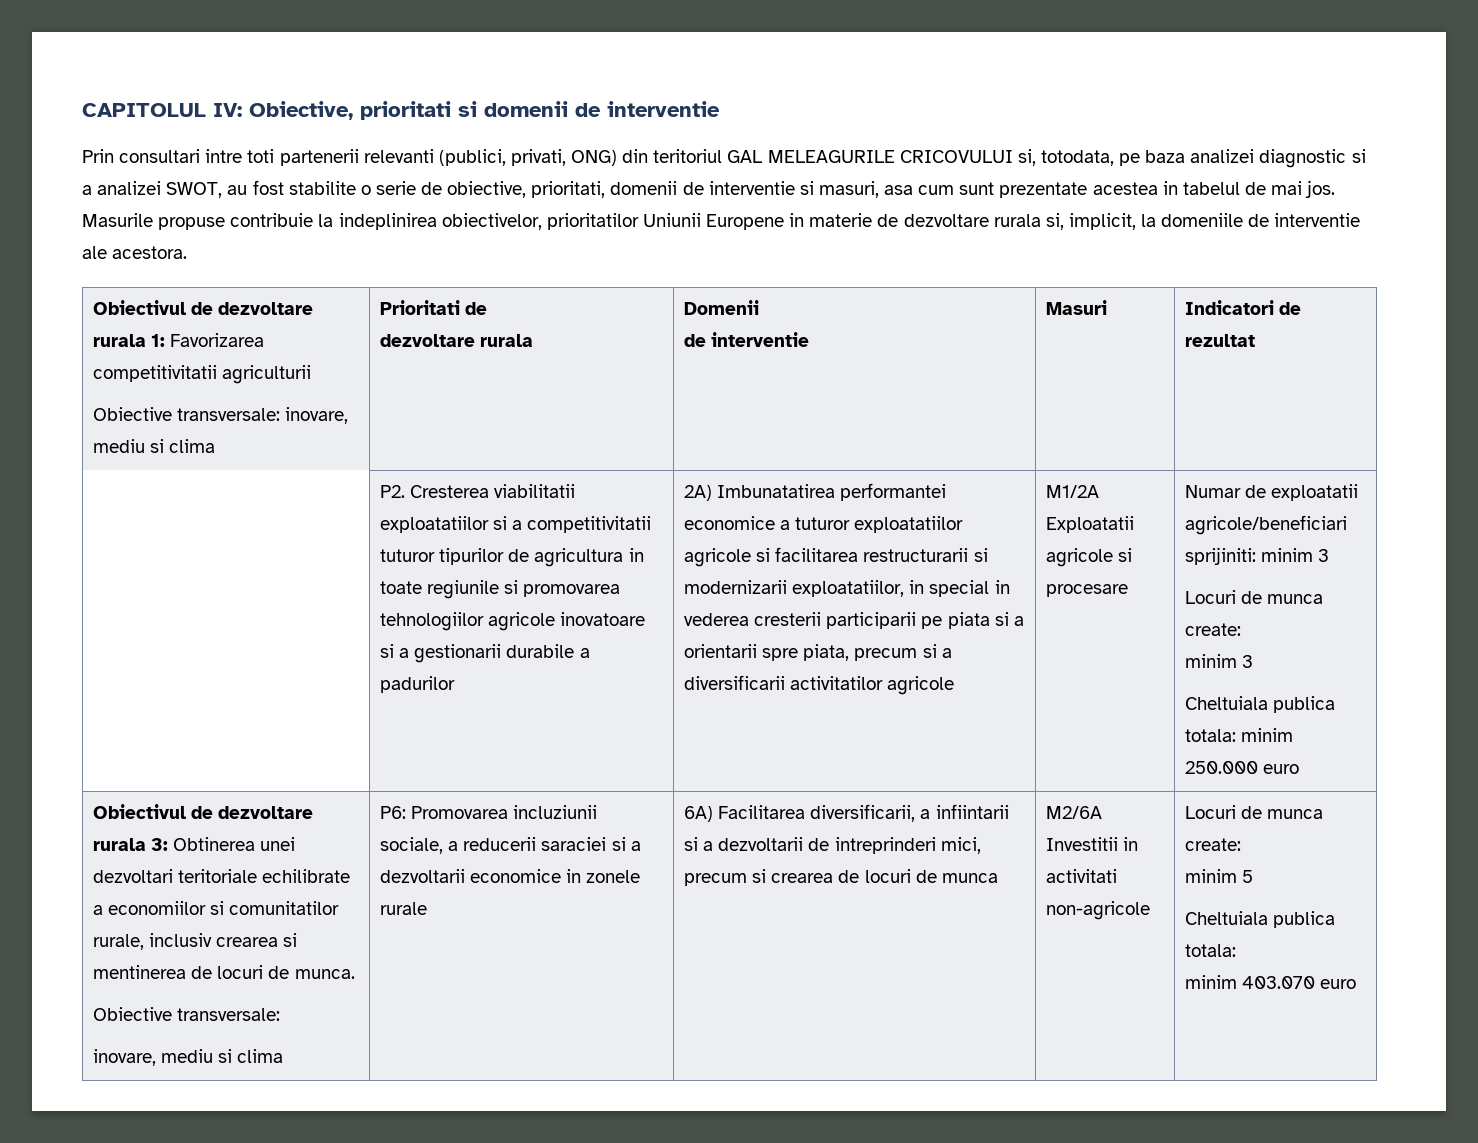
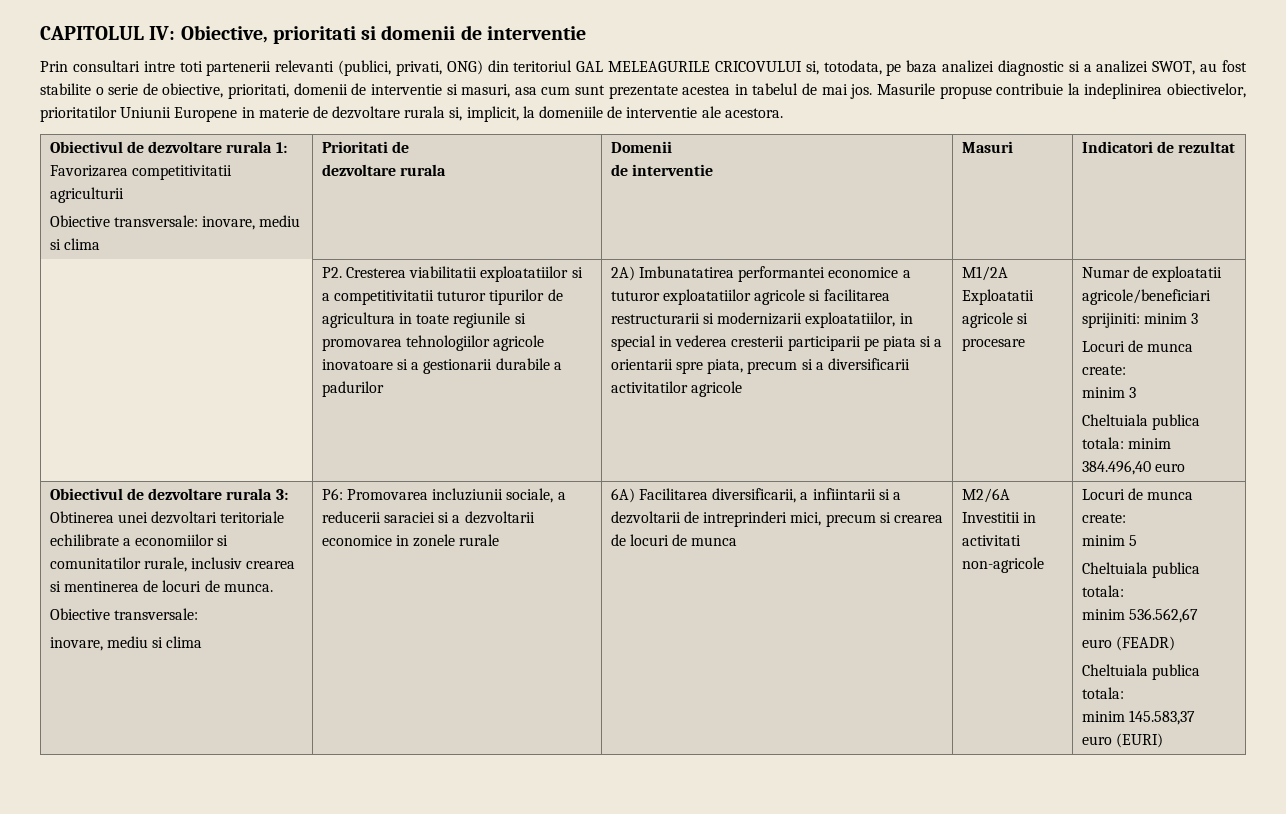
- Cheltuiala publica totala: minim 250.000 euro
+ Cheltuiala publica totala: minim 384.496,40 euro
- minim 403.070 euro
+ minim 536.562,67
+ euro (FEADR)
+ Cheltuiala publica totala:
+ minim 145.583,37
+ euro (EURI)

